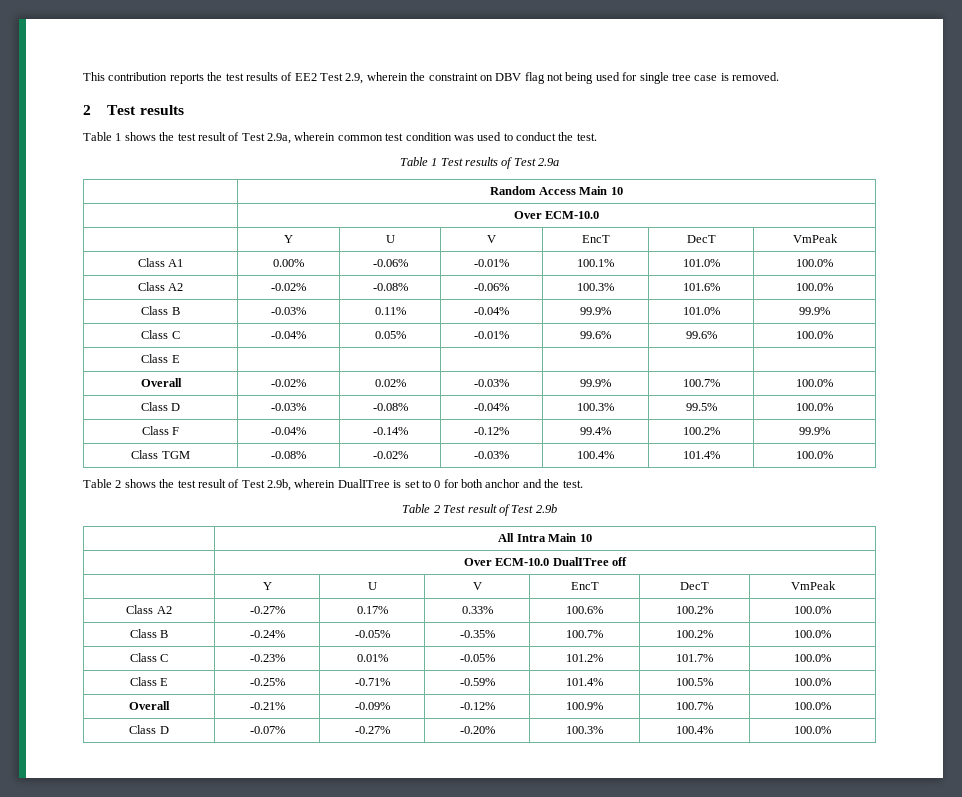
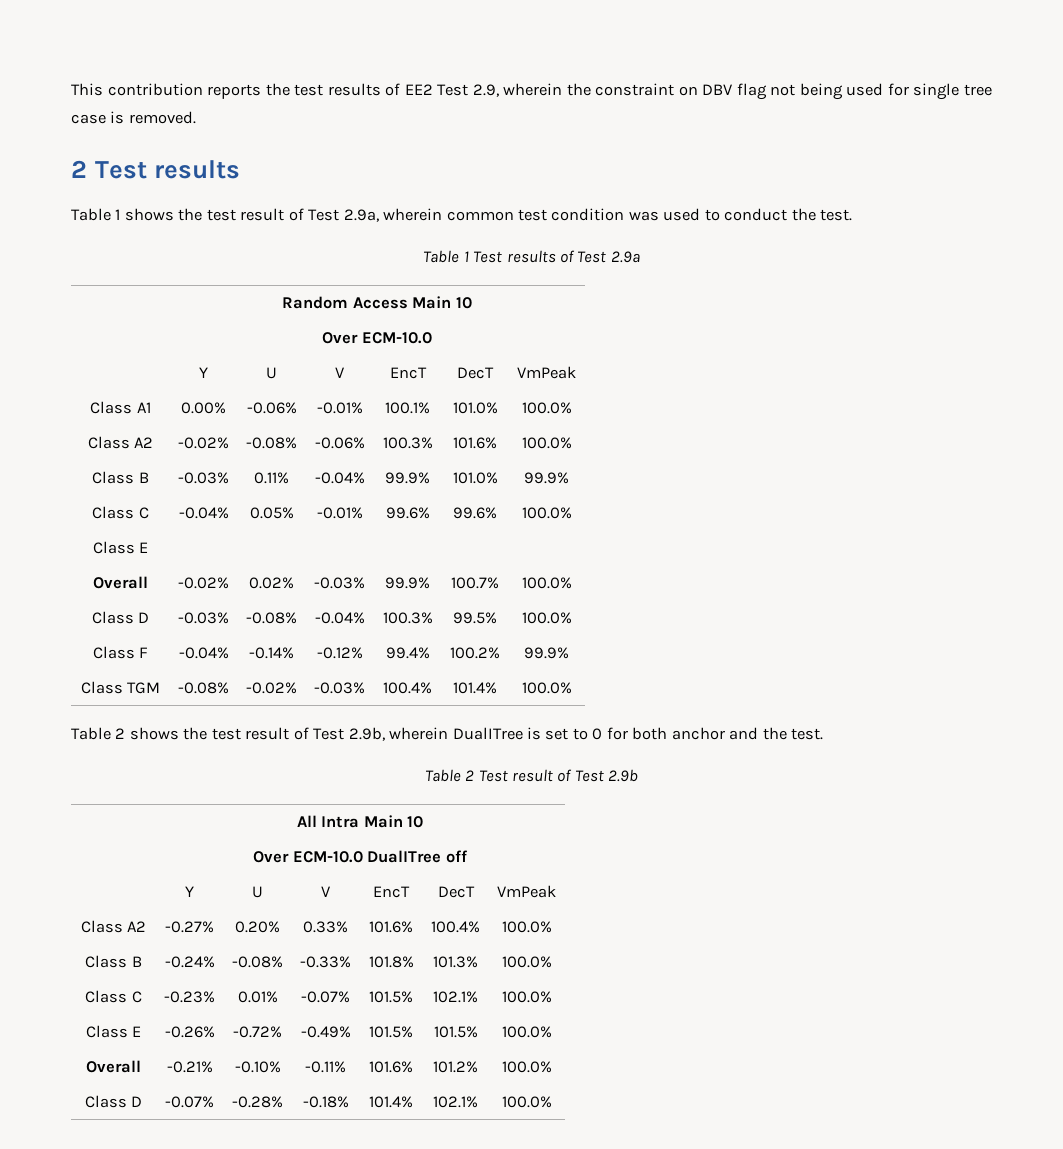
- Class A2 | -0.27% | 0.17% | 0.33% | 100.6% | 100.2% | 100.0%
+ Class A2 | -0.27% | 0.20% | 0.33% | 101.6% | 100.4% | 100.0%
- Class B | -0.24% | -0.05% | -0.35% | 100.7% | 100.2% | 100.0%
+ Class B | -0.24% | -0.08% | -0.33% | 101.8% | 101.3% | 100.0%
- Class C | -0.23% | 0.01% | -0.05% | 101.2% | 101.7% | 100.0%
- Class E | -0.25% | -0.71% | -0.59% | 101.4% | 100.5% | 100.0%
+ Class C | -0.23% | 0.01% | -0.07% | 101.5% | 102.1% | 100.0%
+ Class E | -0.26% | -0.72% | -0.49% | 101.5% | 101.5% | 100.0%
- Overall | -0.21% | -0.09% | -0.12% | 100.9% | 100.7% | 100.0%
+ Overall | -0.21% | -0.10% | -0.11% | 101.6% | 101.2% | 100.0%
- Class D | -0.07% | -0.27% | -0.20% | 100.3% | 100.4% | 100.0%
+ Class D | -0.07% | -0.28% | -0.18% | 101.4% | 102.1% | 100.0%

